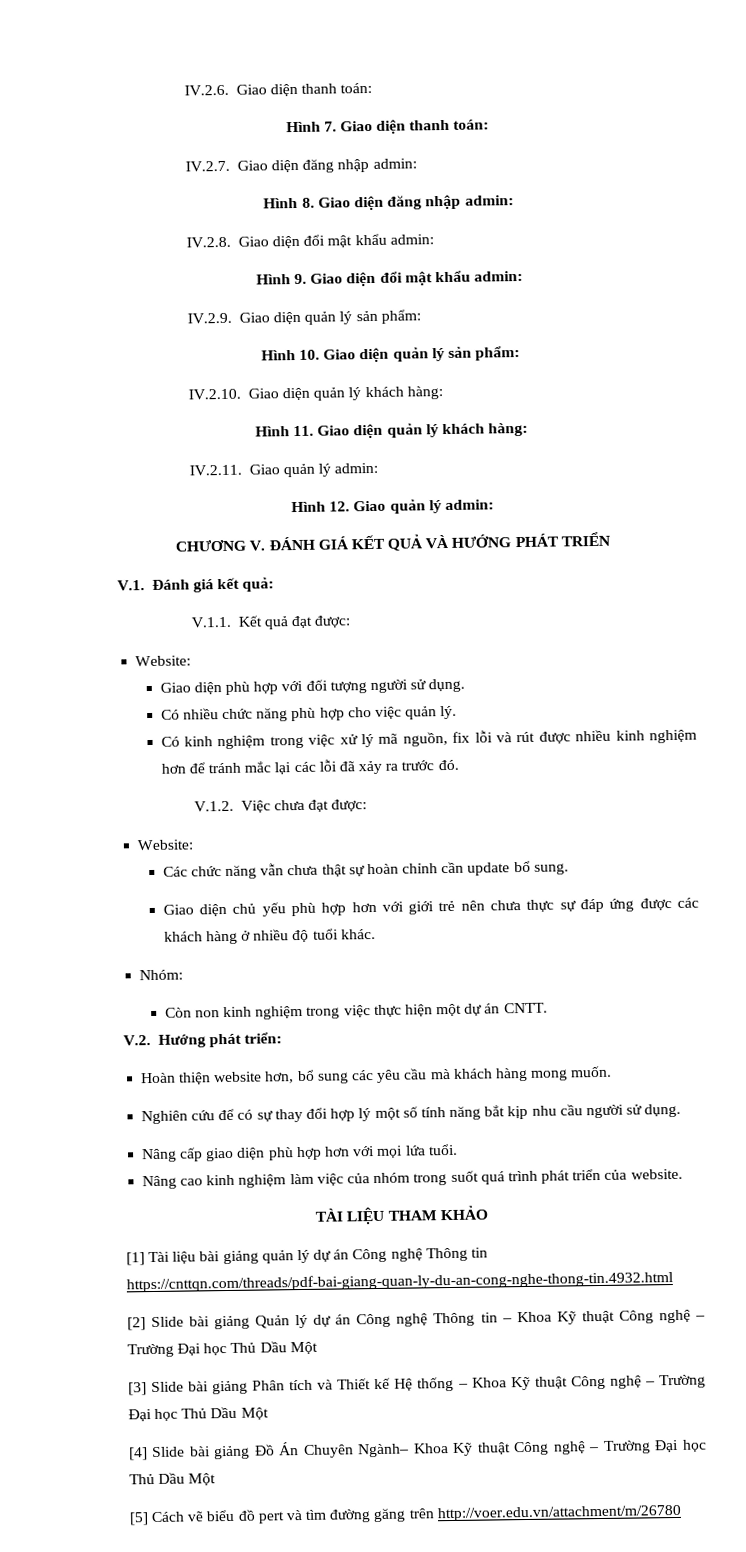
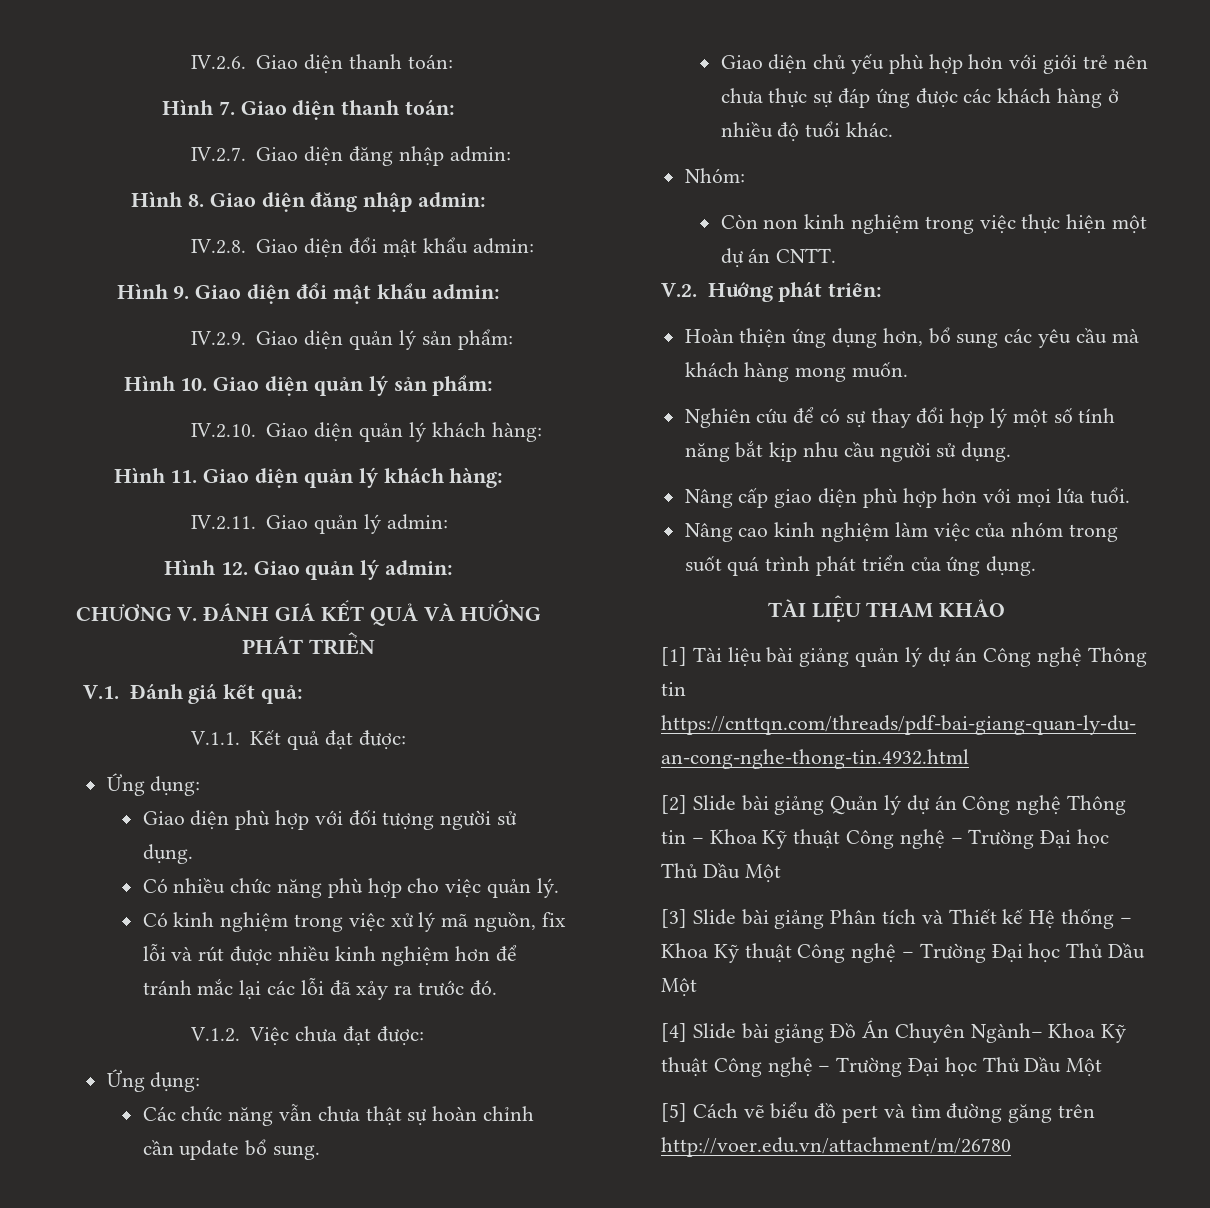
  V.1.1. Kết quả đạt được:
- Website:
+ Ứng dụng:
  V.1.2. Việc chưa đạt được:
- Website:
+ Ứng dụng:
- Hoàn thiện website hơn, bổ sung các yêu cầu mà khách hàng mong muốn.
+ Hoàn thiện ứng dụng hơn, bổ sung các yêu cầu mà khách hàng mong muốn.
- Nâng cao kinh nghiệm làm việc của nhóm trong suốt quá trình phát triển của website.
+ Nâng cao kinh nghiệm làm việc của nhóm trong suốt quá trình phát triển của ứng dụng.

